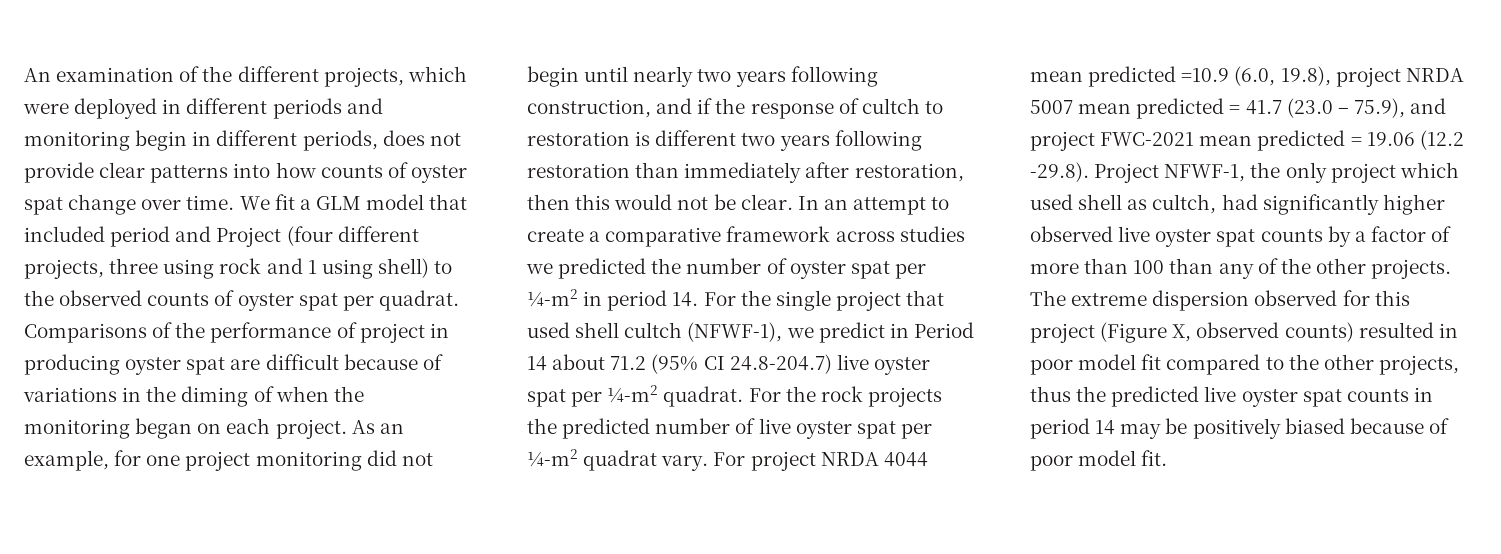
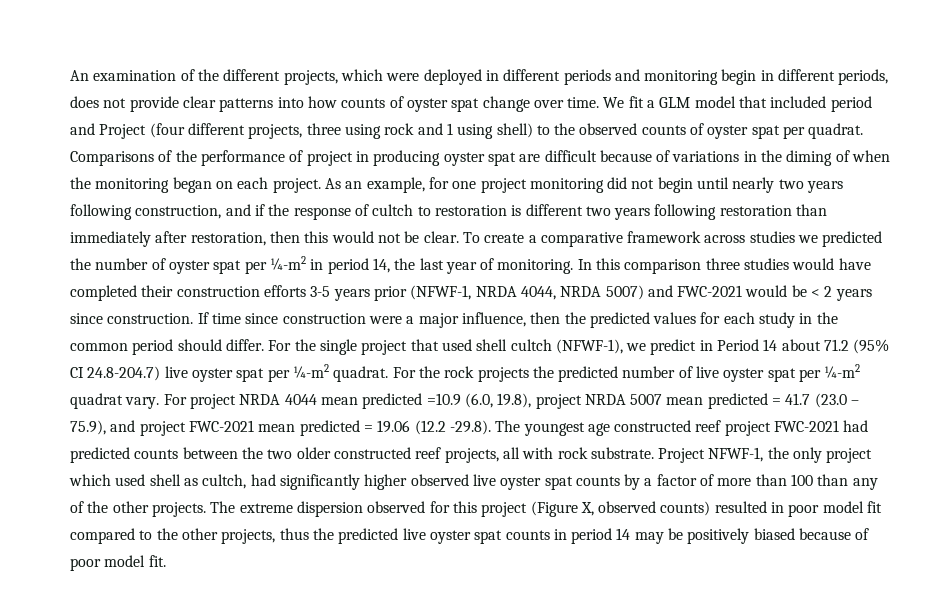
- In an attempt to create a comparative framework across studies we predicted the number of oyster spat per ¼-m2 in period 14. For the single project that used shell cultch (NFWF-1), we predict in Period 14 about 71.2 (95% CI 24.8-204.7) live oyster spat per ¼-m2 quadrat.
+ To create a comparative framework across studies we predicted the number of oyster spat per ¼-m2 in period 14, the last year of monitoring. In this comparison three studies would have completed their construction efforts 3-5 years prior (NFWF-1, NRDA 4044, NRDA 5007) and FWC-2021 would be < 2 years since construction. If time since construction were a major influence, then the predicted values for each study in the common period should differ. For the single project that used shell cultch (NFWF-1), we predict in Period 14 about 71.2 (95% CI 24.8-204.7) live oyster spat per ¼-m2 quadrat.
- For project NRDA 4044 mean predicted =10.9 (6.0, 19.8), project NRDA 5007 mean predicted = 41.7 (23.0 – 75.9), and project FWC-2021 mean predicted = 19.06 (12.2 -29.8). Project NFWF-1, the only project which used shell as cultch, had significantly higher observed live oyster spat counts by a factor of more than 100 than any of the other projects.
+ For project NRDA 4044 mean predicted =10.9 (6.0, 19.8), project NRDA 5007 mean predicted = 41.7 (23.0 – 75.9), and project FWC-2021 mean predicted = 19.06 (12.2 -29.8). The youngest age constructed reef project FWC-2021 had predicted counts between the two older constructed reef projects, all with rock substrate. Project NFWF-1, the only project which used shell as cultch, had significantly higher observed live oyster spat counts by a factor of more than 100 than any of the other projects.

